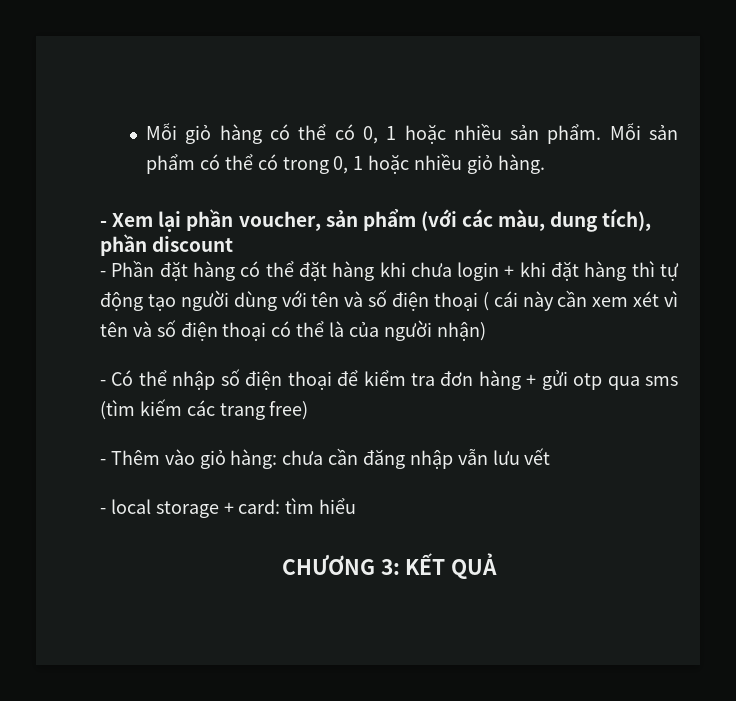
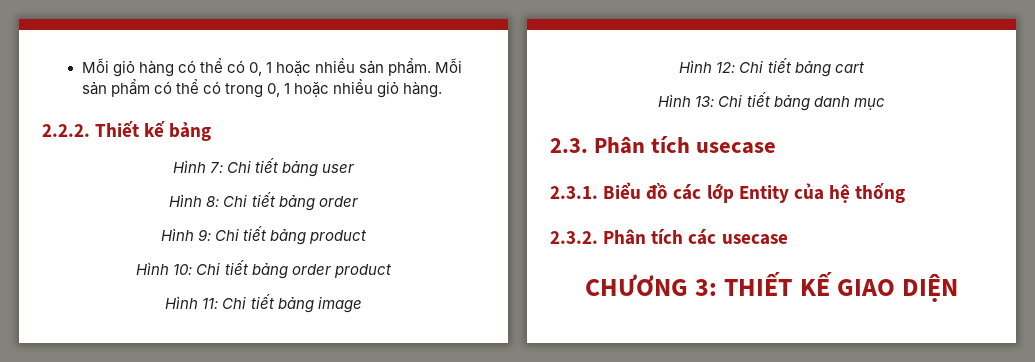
- - Xem lại phần voucher, sản phẩm (với các màu, dung tích), phần discount
- - Phần đặt hàng có thể đặt hàng khi chưa login + khi đặt hàng thì tự động tạo người dùng với tên và số điện thoại ( cái này cần xem xét vì tên và số điện thoại có thể là của người nhận)
- - Có thể nhập số điện thoại để kiểm tra đơn hàng + gửi otp qua sms (tìm kiếm các trang free)
- - Thêm vào giỏ hàng: chưa cần đăng nhập vẫn lưu vết
- - local storage + card: tìm hiểu
- CHƯƠNG 3: KẾT QUẢ
+ 2.2.2. Thiết kế bảng
+ Hình 7: Chi tiết bảng user
+ Hình 8: Chi tiết bảng order
+ Hình 9: Chi tiết bảng product
+ Hình 10: Chi tiết bảng order product
+ Hình 11: Chi tiết bảng image
+ Hình 12: Chi tiết bảng cart
+ Hình 13: Chi tiết bảng danh mục
+ 2.3. Phân tích usecase
+ 2.3.1. Biểu đồ các lớp Entity của hệ thống
+ 2.3.2. Phân tích các usecase
+ CHƯƠNG 3: THIẾT KẾ GIAO DIỆN

